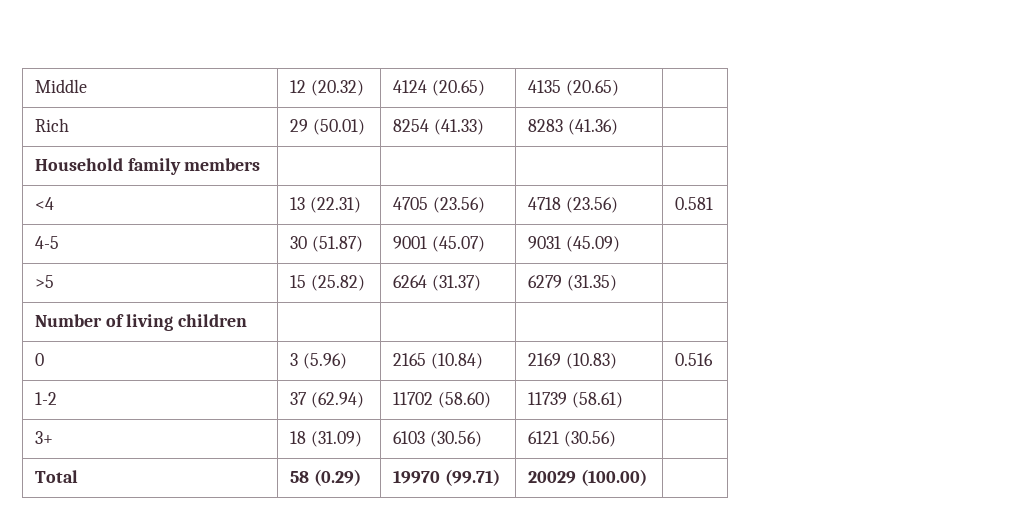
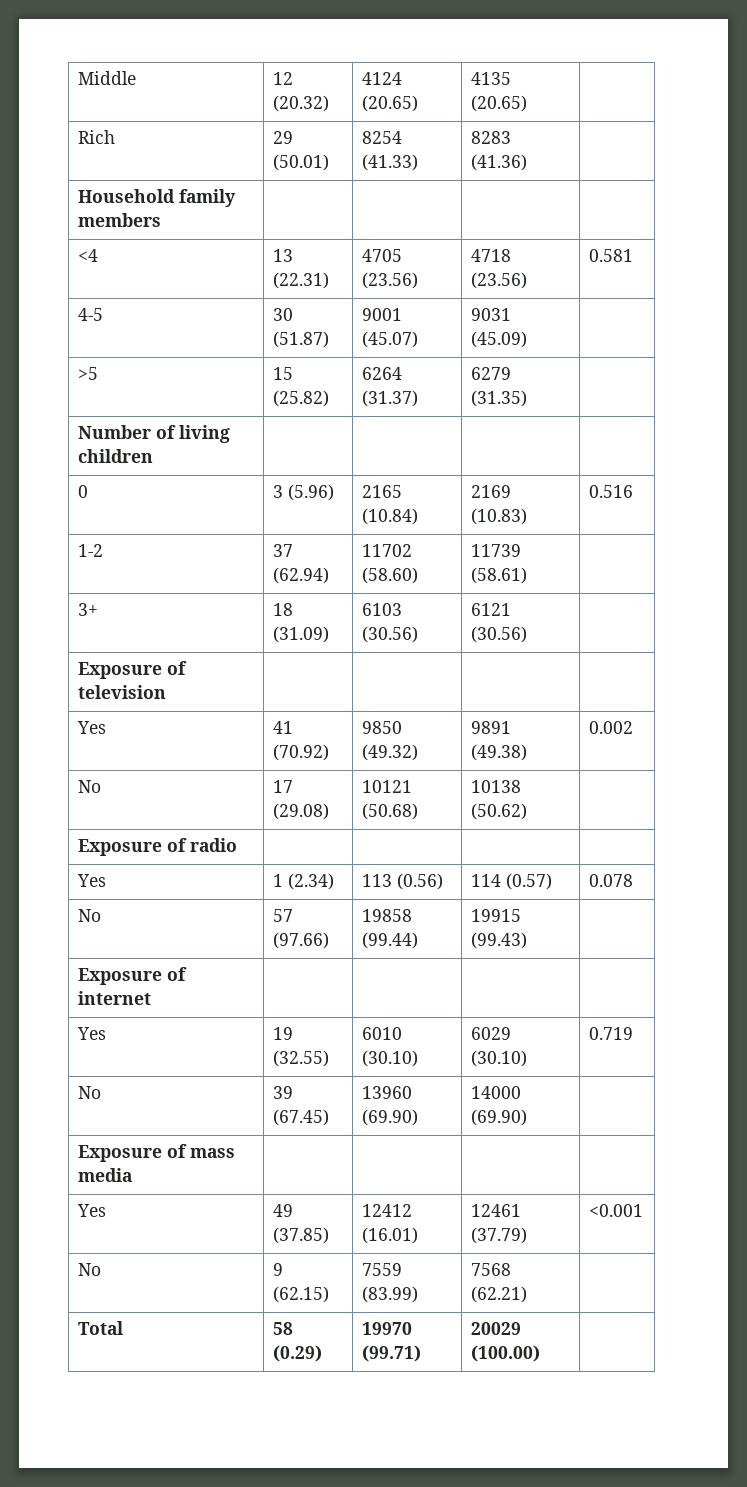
+ Exposure of television | | | |
+ Yes | 41 (70.92) | 9850 (49.32) | 9891 (49.38) | 0.002
+ No | 17 (29.08) | 10121 (50.68) | 10138 (50.62) |
+ Exposure of radio | | | |
+ Yes | 1 (2.34) | 113 (0.56) | 114 (0.57) | 0.078
+ No | 57 (97.66) | 19858 (99.44) | 19915 (99.43) |
+ Exposure of internet | | | |
+ Yes | 19 (32.55) | 6010 (30.10) | 6029 (30.10) | 0.719
+ No | 39 (67.45) | 13960 (69.90) | 14000 (69.90) |
+ Exposure of mass media | | | |
+ Yes | 49 (37.85) | 12412 (16.01) | 12461 (37.79) | <0.001
+ No | 9 (62.15) | 7559 (83.99) | 7568 (62.21) |

